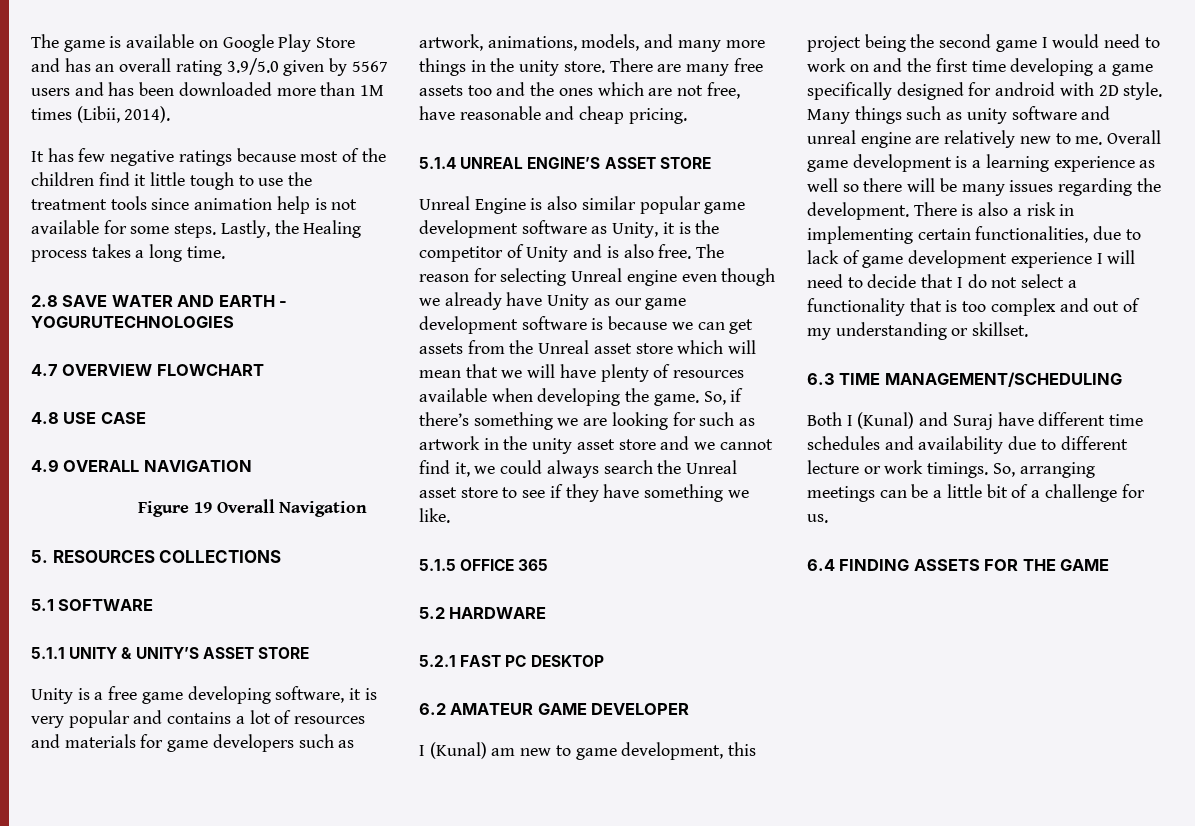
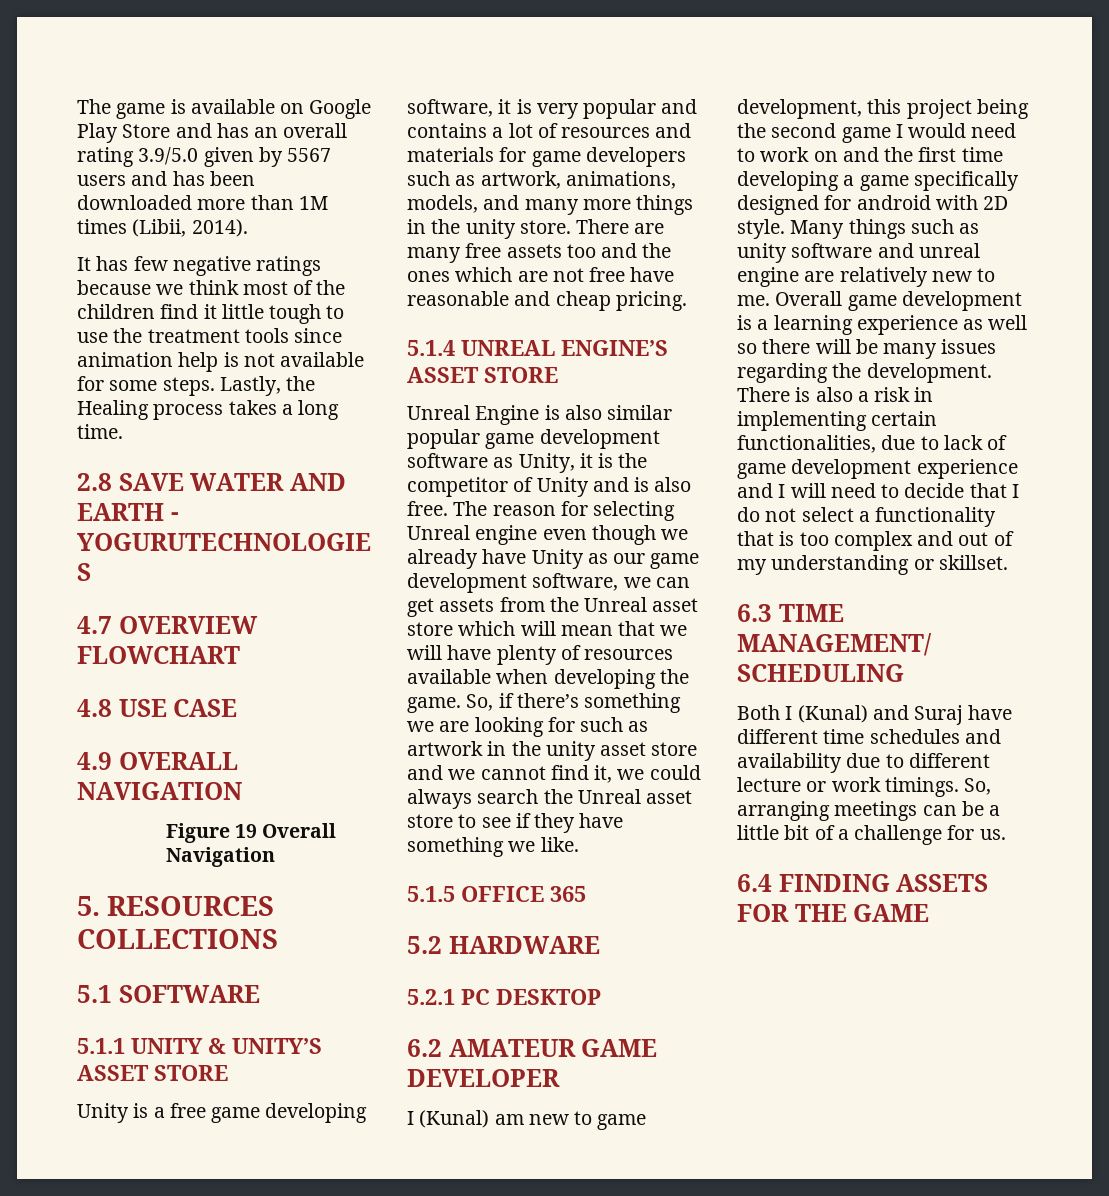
- It has few negative ratings because most of the children find it little tough to use the treatment tools since animation help is not available for some steps.
+ It has few negative ratings because we think most of the children find it little tough to use the treatment tools since animation help is not available for some steps.
- There are many free assets too and the ones which are not free, have reasonable and cheap pricing.
+ There are many free assets too and the ones which are not free have reasonable and cheap pricing.
- The reason for selecting Unreal engine even though we already have Unity as our game development software is because we can get assets from the Unreal asset store which will mean that we will have plenty of resources available when developing the game.
+ The reason for selecting Unreal engine even though we already have Unity as our game development software, we can get assets from the Unreal asset store which will mean that we will have plenty of resources available when developing the game.
- 5.2.1 FAST PC DESKTOP
+ 5.2.1 PC DESKTOP
- There is also a risk in implementing certain functionalities, due to lack of game development experience I will need to decide that I do not select a functionality that is too complex and out of my understanding or skillset.
+ There is also a risk in implementing certain functionalities, due to lack of game development experience and I will need to decide that I do not select a functionality that is too complex and out of my understanding or skillset.

